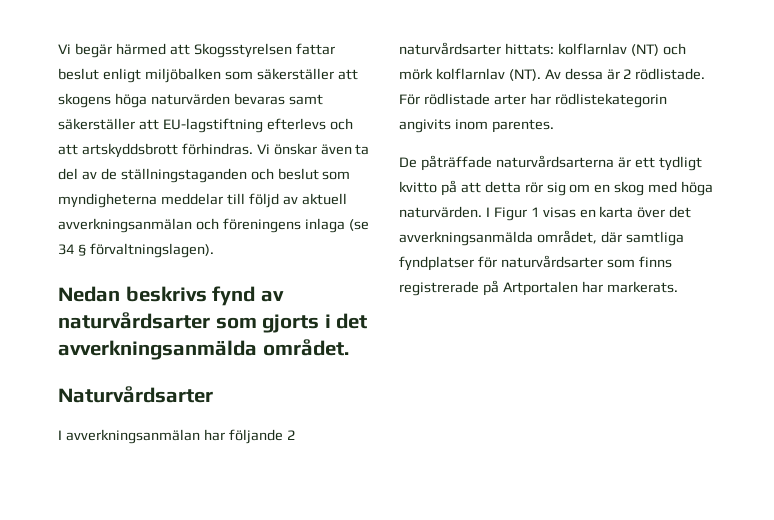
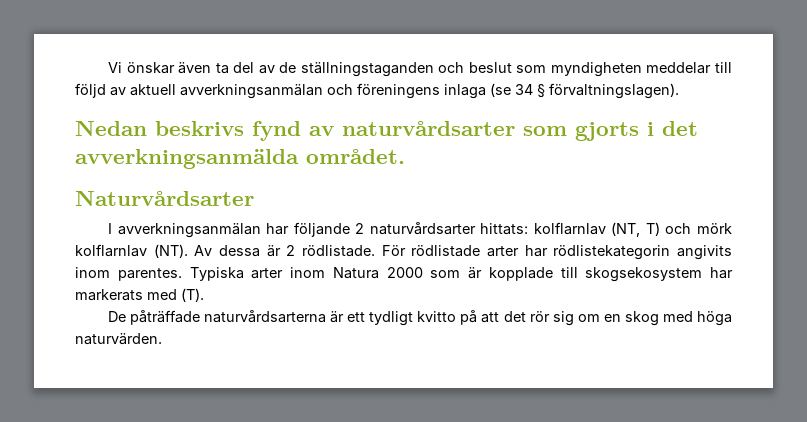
- Vi begär härmed att Skogsstyrelsen fattar beslut enligt miljöbalken som säkerställer att skogens höga naturvärden bevaras samt säkerställer att EU-lagstiftning efterlevs och att artskyddsbrott förhindras. Vi önskar även ta del av de ställningstaganden och beslut som myndigheterna meddelar till följd av aktuell avverkningsanmälan och föreningens inlaga (se 34 § förvaltningslagen).
+ Vi önskar även ta del av de ställningstaganden och beslut som myndigheten meddelar till följd av aktuell avverkningsanmälan och föreningens inlaga (se 34 § förvaltningslagen).
- I avverkningsanmälan har följande 2 naturvårdsarter hittats: kolflarnlav (NT) och mörk kolflarnlav (NT). Av dessa är 2 rödlistade.
+ I avverkningsanmälan har följande 2 naturvårdsarter hittats: kolflarnlav (NT, T) och mörk kolflarnlav (NT). Av dessa är 2 rödlistade.
+ Typiska arter inom Natura 2000 som är kopplade till skogsekosystem har markerats med (T).
- De påträffade naturvårdsarterna är ett tydligt kvitto på att detta rör sig om en skog med höga naturvärden. I Figur 1 visas en karta över det avverkningsanmälda området, där samtliga fyndplatser för naturvårdsarter som finns registrerade på Artportalen har markerats.
+ De påträffade naturvårdsarterna är ett tydligt kvitto på att det rör sig om en skog med höga naturvärden.

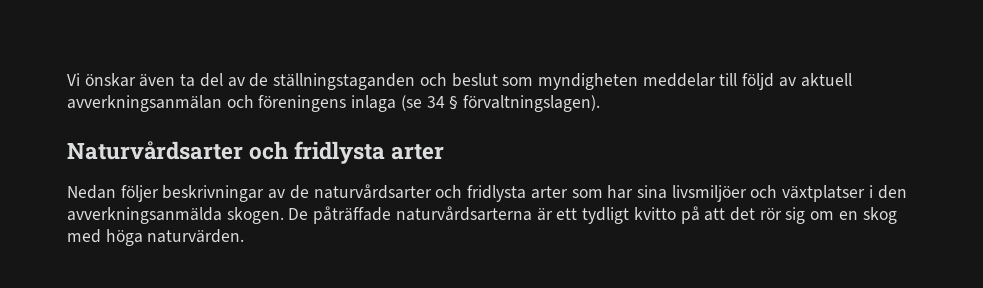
- Nedan beskrivs fynd av naturvårdsarter som gjorts i det avverkningsanmälda området.
- Naturvårdsarter
- I avverkningsanmälan har följande 2 naturvårdsarter hittats: kolflarnlav (NT, T) och mörk kolflarnlav (NT). Av dessa är 2 rödlistade. För rödlistade arter har rödlistekategorin angivits inom parentes. Typiska arter inom Natura 2000 som är kopplade till skogsekosystem har markerats med (T).
- De påträffade naturvårdsarterna är ett tydligt kvitto på att det rör sig om en skog med höga naturvärden.
+ Naturvårdsarter och fridlysta arter
+ Nedan följer beskrivningar av de naturvårdsarter och fridlysta arter som har sina livsmiljöer och växtplatser i den avverkningsanmälda skogen. De påträffade naturvårdsarterna är ett tydligt kvitto på att det rör sig om en skog med höga naturvärden.

